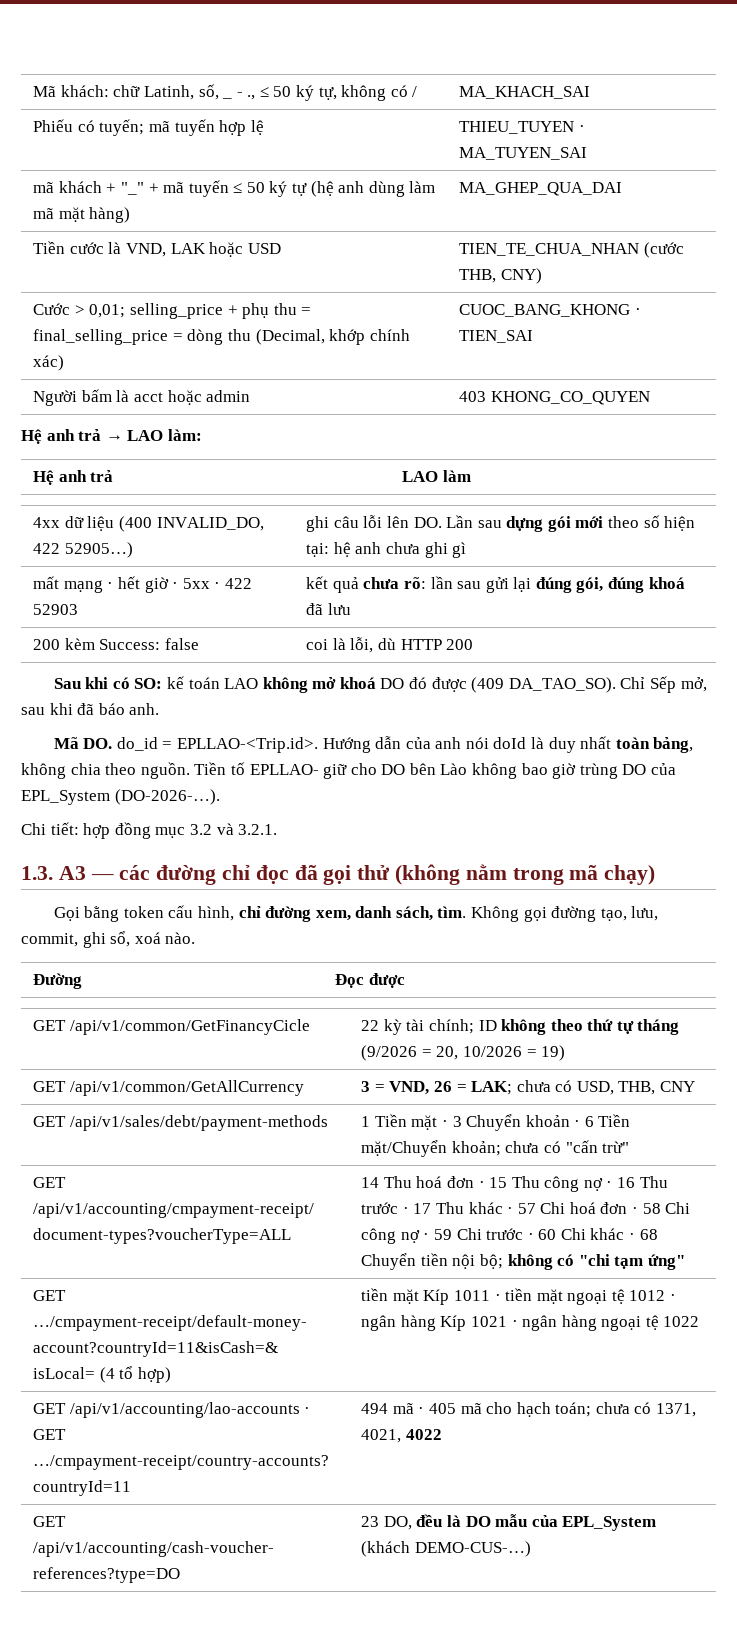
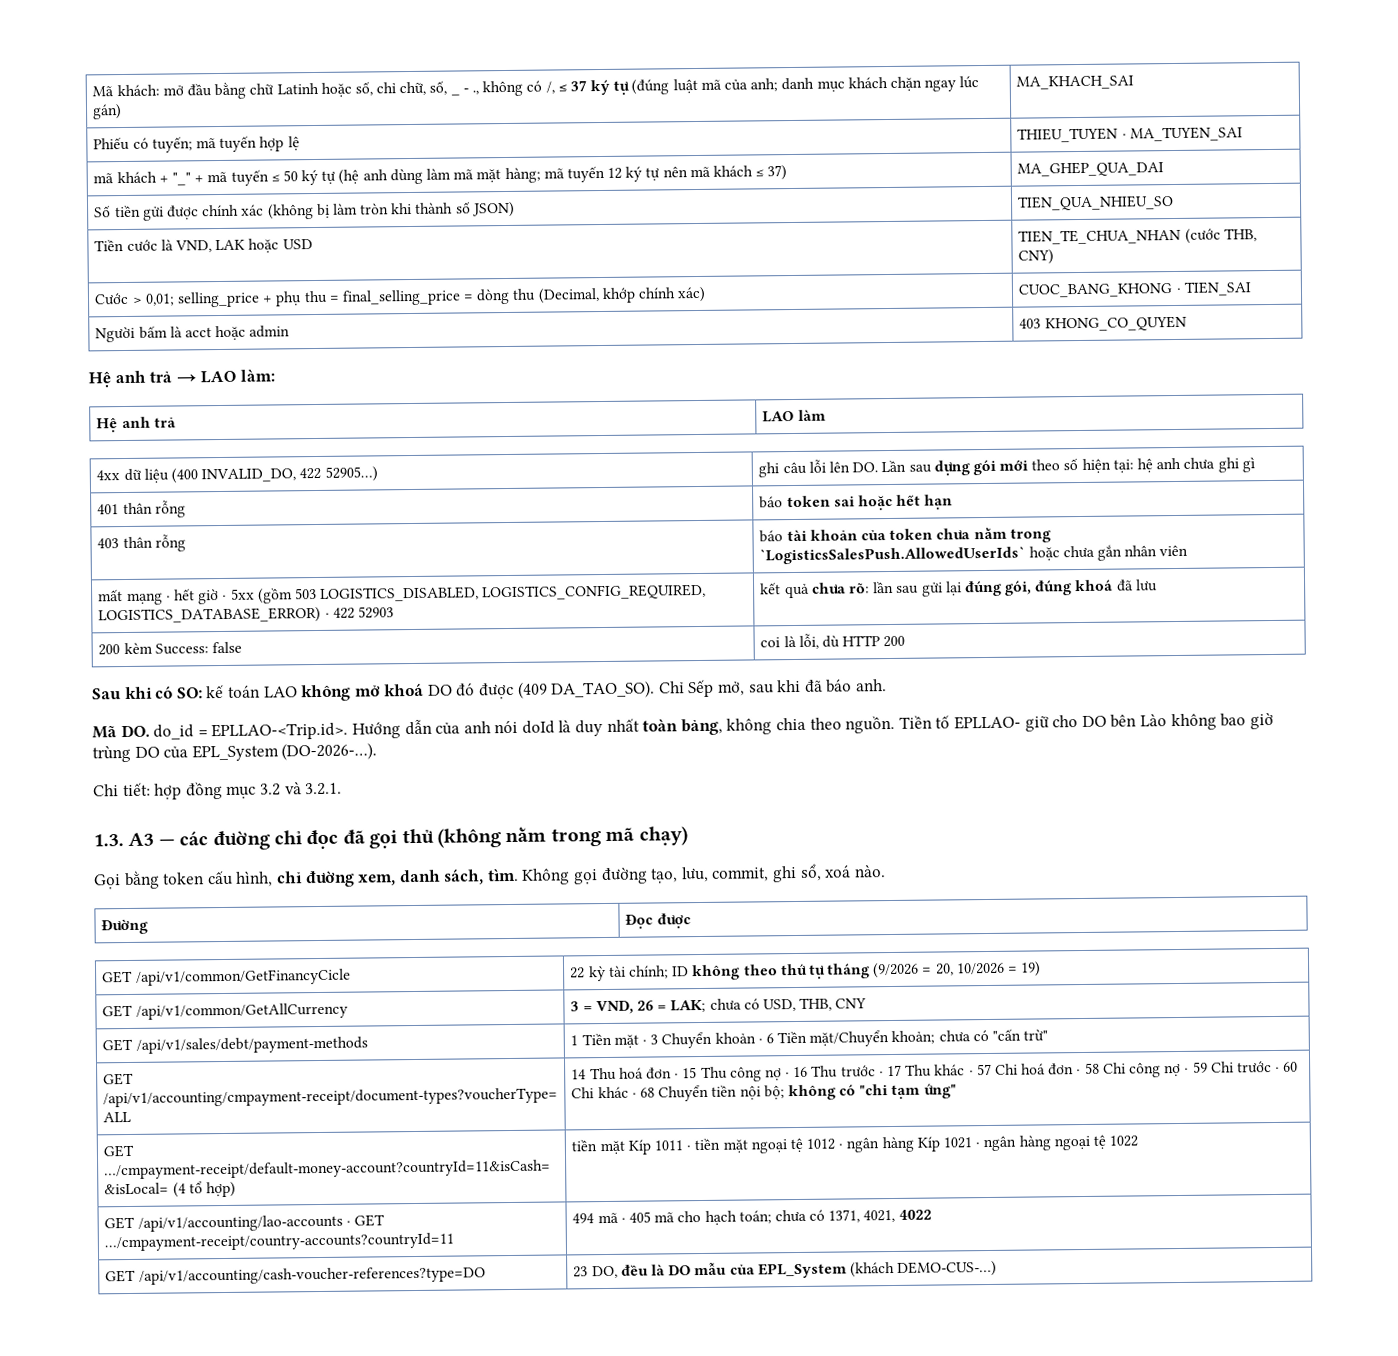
- Mã khách: chữ Latinh, số, _ - ., ≤ 50 ký tự, không có / | MA_KHACH_SAI
+ Mã khách: mở đầu bằng chữ Latinh hoặc số, chỉ chữ, số, _ - ., không có /, ≤ 37 ký tự (đúng luật mã của anh; danh mục khách chặn ngay lúc gán) | MA_KHACH_SAI
- mã khách + "_" + mã tuyến ≤ 50 ký tự (hệ anh dùng làm mã mặt hàng) | MA_GHEP_QUA_DAI
+ mã khách + "_" + mã tuyến ≤ 50 ký tự (hệ anh dùng làm mã mặt hàng; mã tuyến 12 ký tự nên mã khách ≤ 37) | MA_GHEP_QUA_DAI
+ Số tiền gửi được chính xác (không bị làm tròn khi thành số JSON) | TIEN_QUA_NHIEU_SO
+ 401 thân rỗng | báo token sai hoặc hết hạn
+ 403 thân rỗng | báo tài khoản của token chưa nằm trong `LogisticsSalesPush.AllowedUserIds` hoặc chưa gắn nhân viên
- mất mạng · hết giờ · 5xx · 422 52903 | kết quả chưa rõ: lần sau gửi lại đúng gói, đúng khoá đã lưu
+ mất mạng · hết giờ · 5xx (gồm 503 LOGISTICS_DISABLED, LOGISTICS_CONFIG_REQUIRED, LOGISTICS_DATABASE_ERROR) · 422 52903 | kết quả chưa rõ: lần sau gửi lại đúng gói, đúng khoá đã lưu

